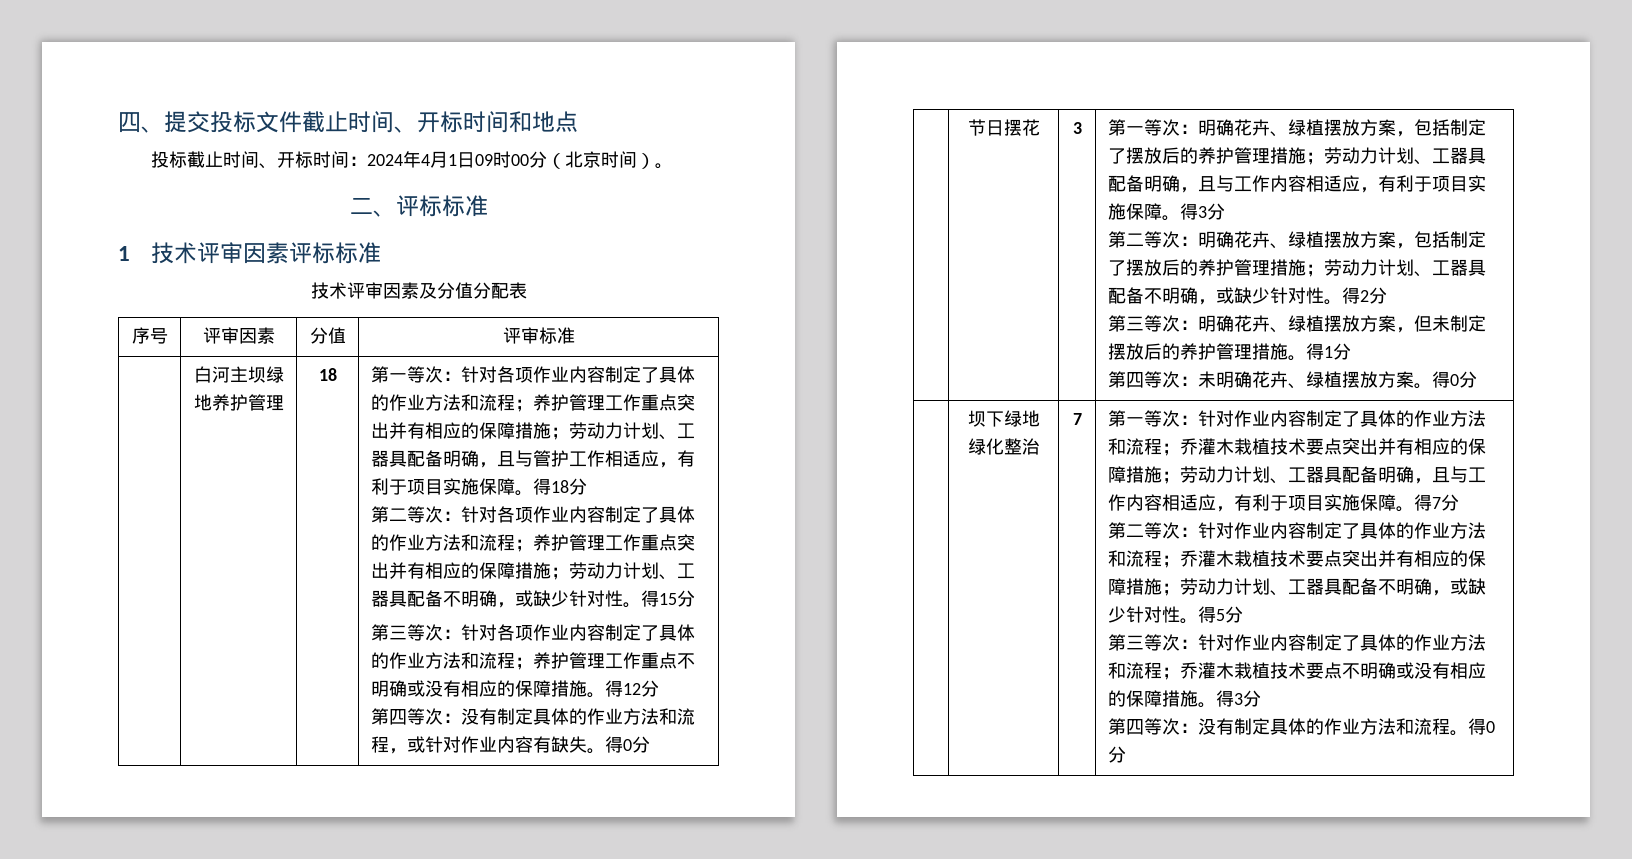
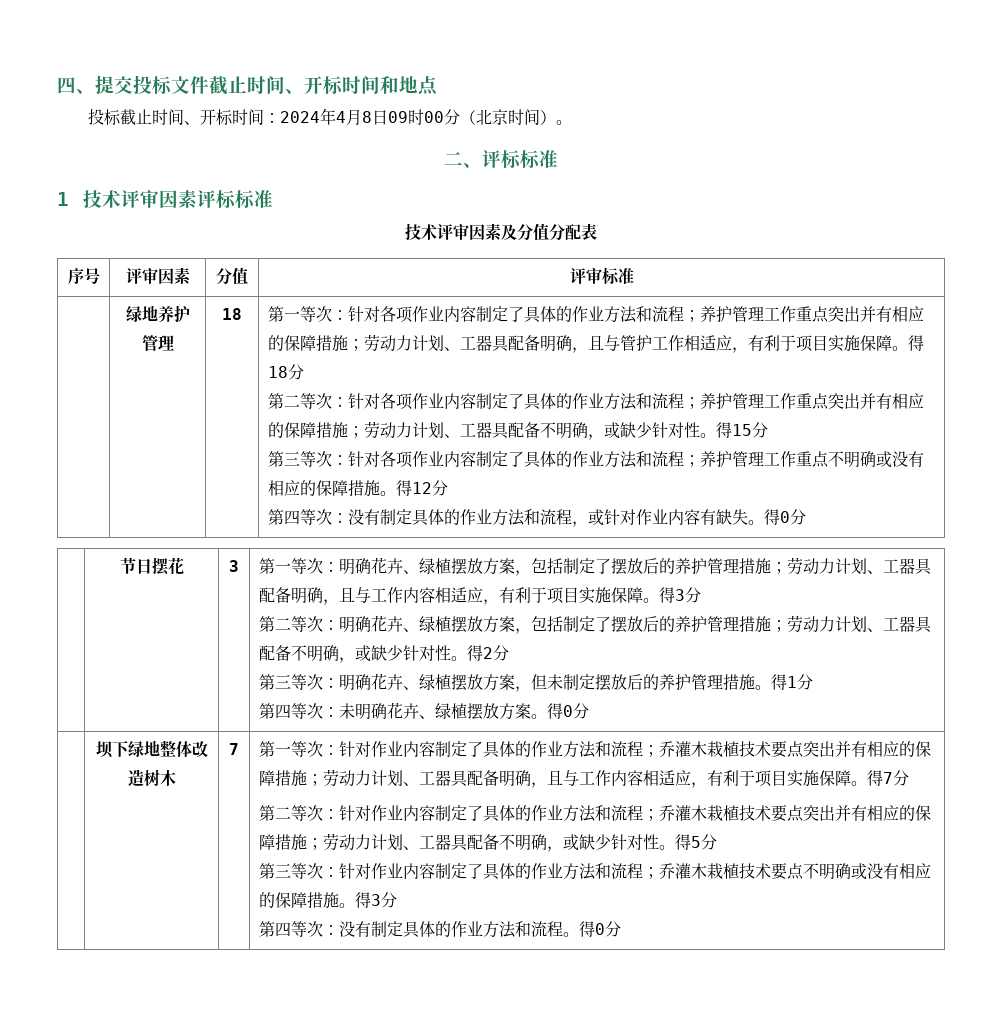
- 投标截止时间、开标时间：2024年4月1日09时00分（北京时间）。
+ 投标截止时间、开标时间：2024年4月8日09时00分（北京时间）。
- 白河主坝绿地养护管理
+ 绿地养护管理
- 坝下绿地绿化整治
+ 坝下绿地整体改造树木

